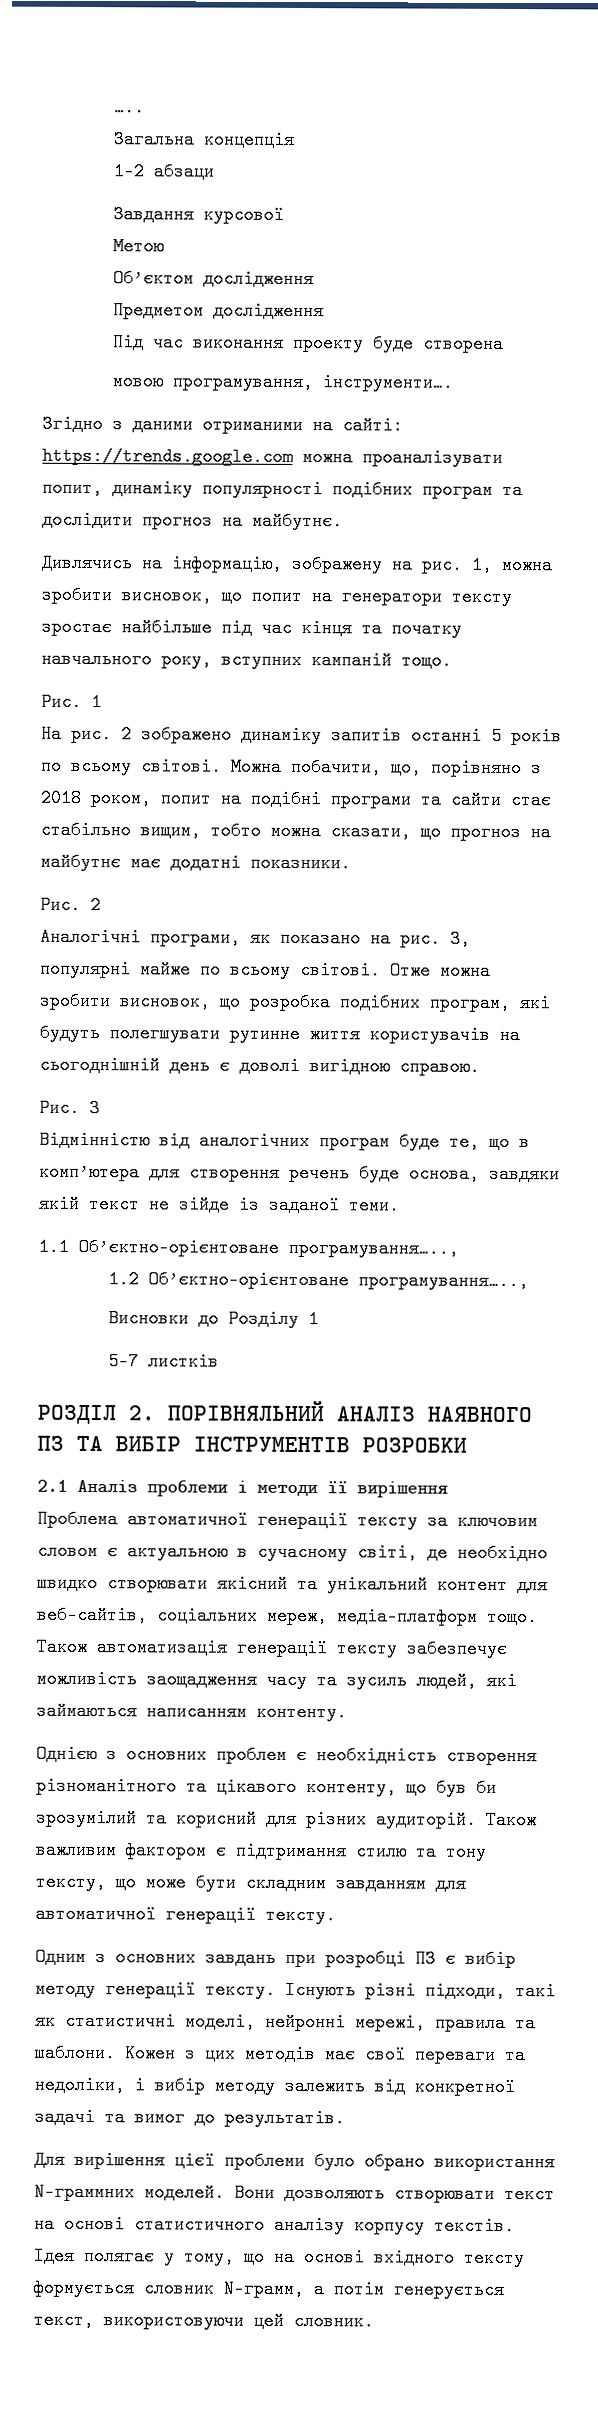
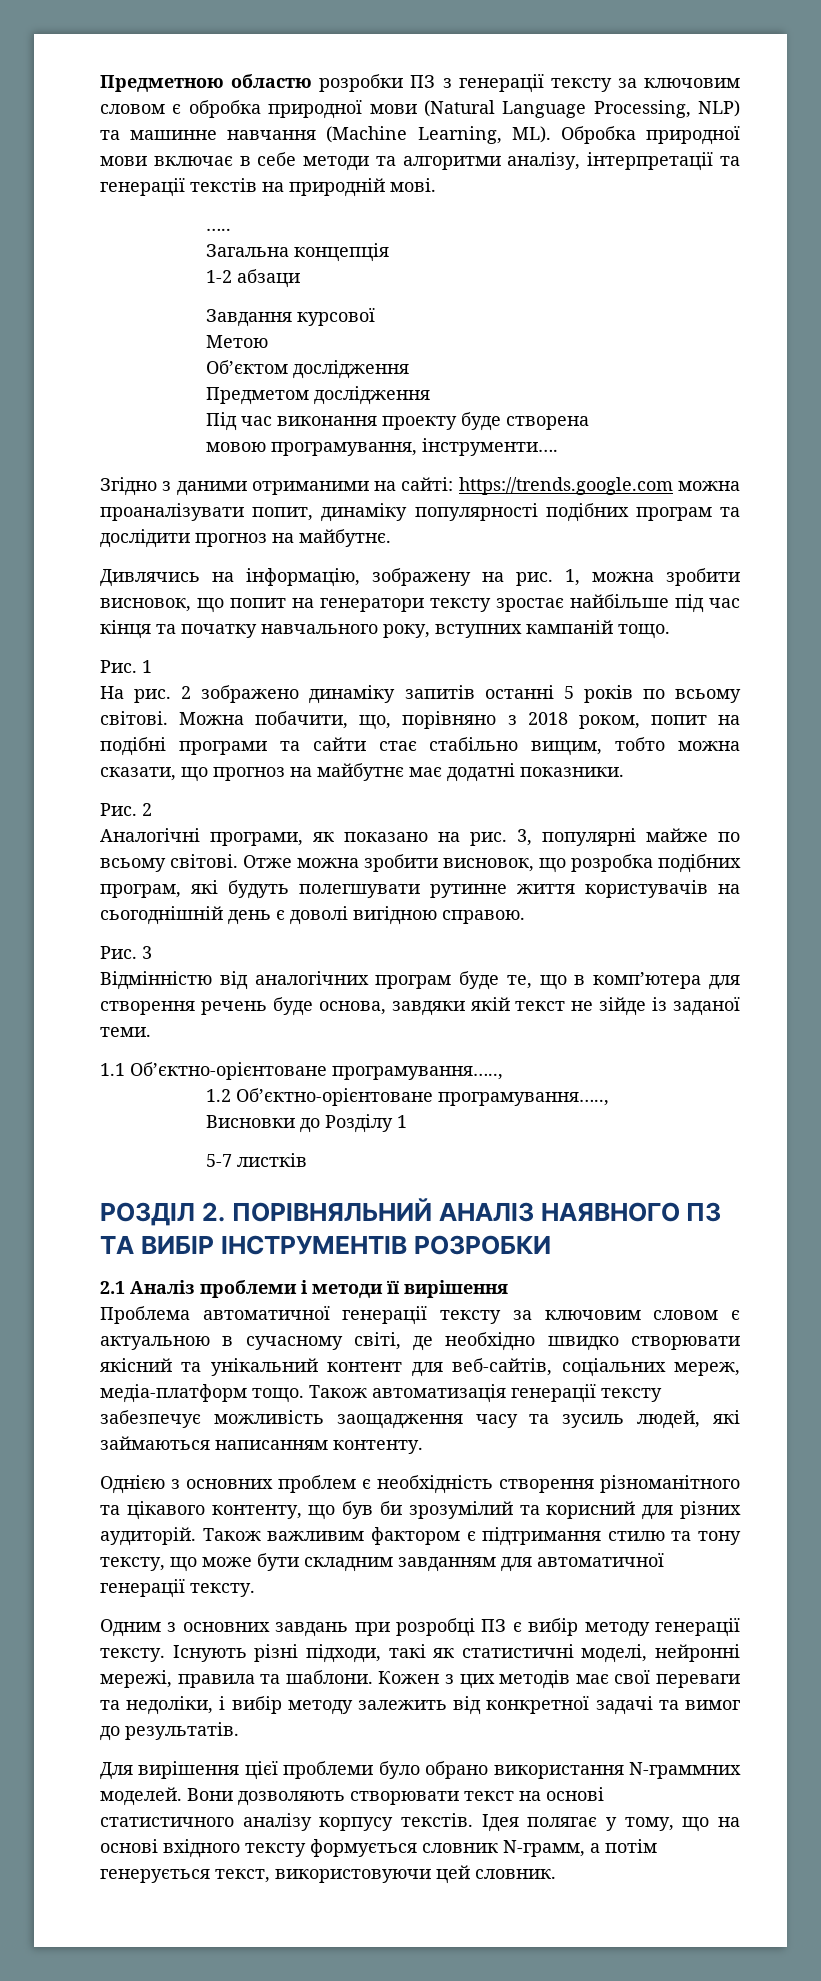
+ Предметною областю розробки ПЗ з генерації тексту за ключовим словом є обробка природної мови (Natural Language Processing, NLP) та машинне навчання (Machine Learning, ML). Обробка природної мови включає в себе методи та алгоритми аналізу, інтерпретації та генерації текстів на природній мові.

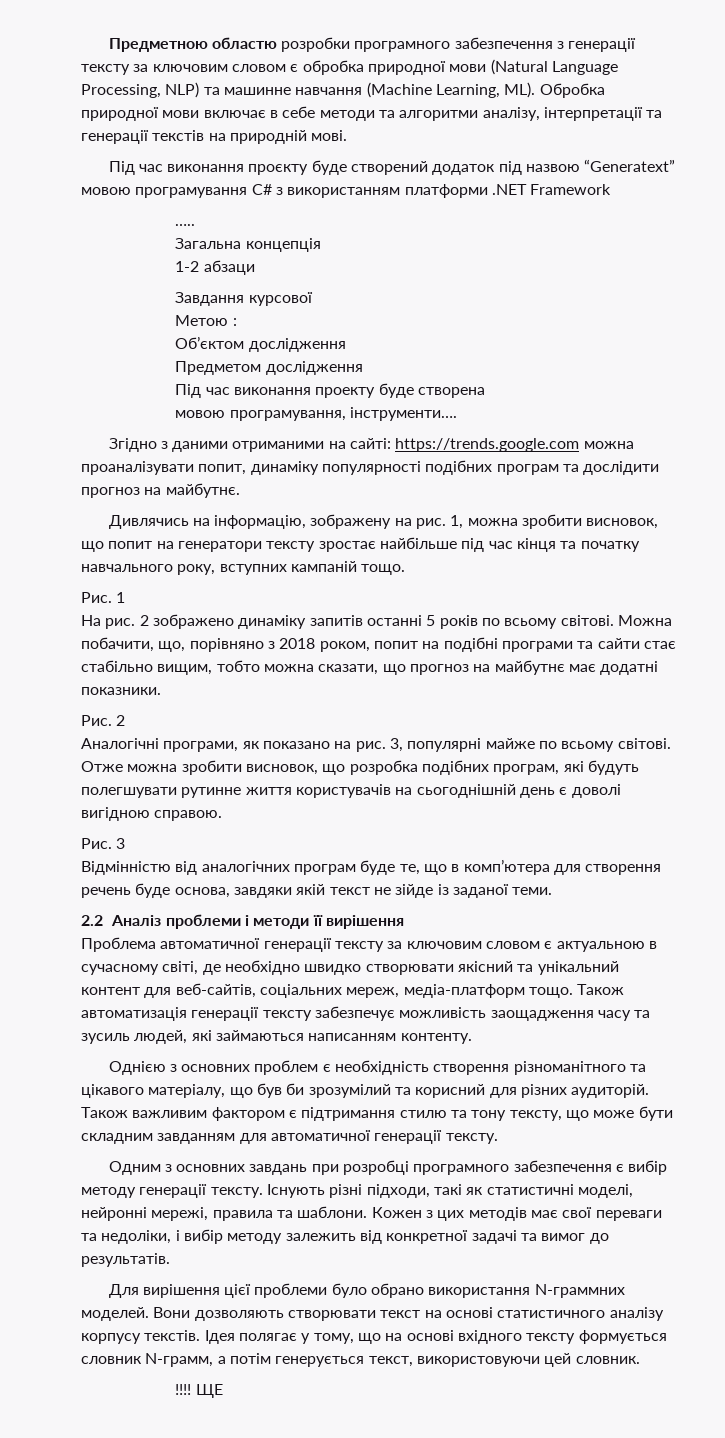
- Предметною областю розробки ПЗ з генерації тексту за ключовим словом є обробка природної мови (Natural Language Processing, NLP) та машинне навчання (Machine Learning, ML). Обробка природної мови включає в себе методи та алгоритми аналізу, інтерпретації та генерації текстів на природній мові.
+ Предметною областю розробки програмного забезпечення з генерації тексту за ключовим словом є обробка природної мови (Natural Language Processing, NLP) та машинне навчання (Machine Learning, ML). Обробка природної мови включає в себе методи та алгоритми аналізу, інтерпретації та генерації текстів на природній мові.
+ Під час виконання проєкту буде створений додаток під назвою “Generatext” мовою програмування C# з використанням платформи .NET Framework
- Метою
+ Метою :
- 1.1 Об’єктно-орієнтоване програмування…..,
- 1.2 Об’єктно-орієнтоване програмування…..,
- Висновки до Розділу 1
- 5-7 листків
- РОЗДІЛ 2. ПОРІВНЯЛЬНИЙ АНАЛІЗ НАЯВНОГО ПЗ ТА ВИБІР ІНСТРУМЕНТІВ РОЗРОБКИ
- 2.1 Аналіз проблеми і методи її вирішення
+ 2.2 Аналіз проблеми і методи її вирішення
- Однією з основних проблем є необхідність створення різноманітного та цікавого контенту, що був би зрозумілий та корисний для різних аудиторій.
+ Однією з основних проблем є необхідність створення різноманітного та цікавого матеріалу, що був би зрозумілий та корисний для різних аудиторій.
- Одним з основних завдань при розробці ПЗ є вибір методу генерації тексту.
+ Одним з основних завдань при розробці програмного забезпечення є вибір методу генерації тексту.
+ !!!! ЩЕ

